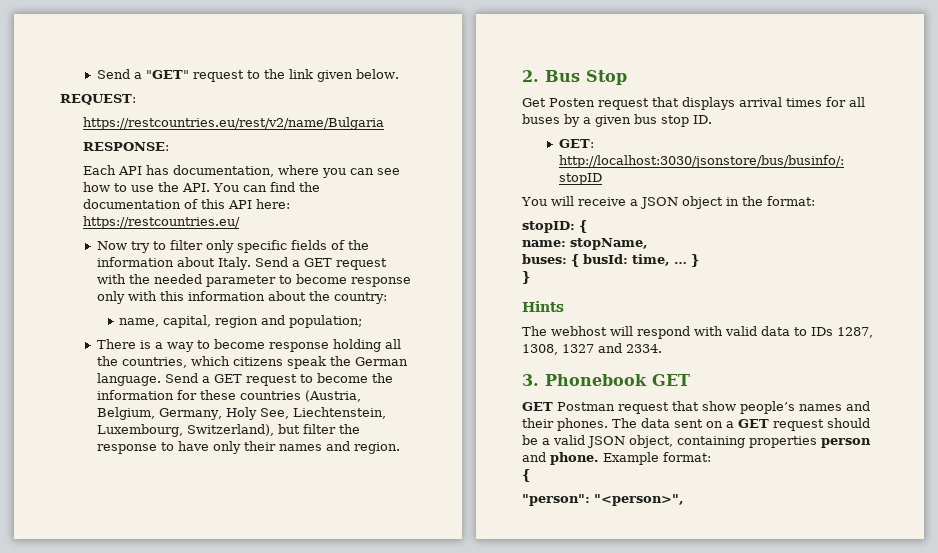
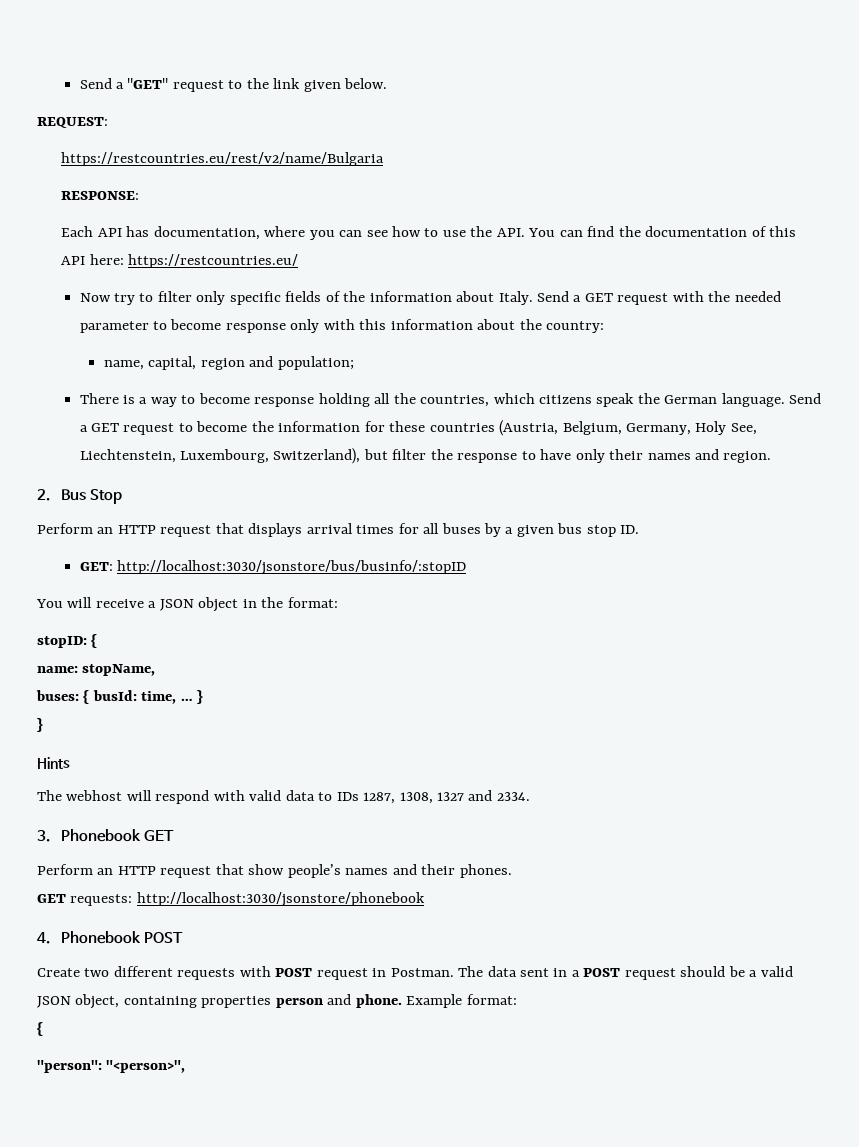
- Get Posten request that displays arrival times for all buses by a given bus stop ID.
+ Perform an HTTP request that displays arrival times for all buses by a given bus stop ID.
- GET Postman request that show people’s names and their phones. The data sent on a GET request should be a valid JSON object, containing properties person and phone.
+ Perform an HTTP request that show people’s names and their phones.
+ GET requests: http://localhost:3030/jsonstore/phonebook
+ 4. Phonebook POST
+ Create two different requests with POST request in Postman. The data sent in a POST request should be a valid JSON object, containing properties person and phone.

